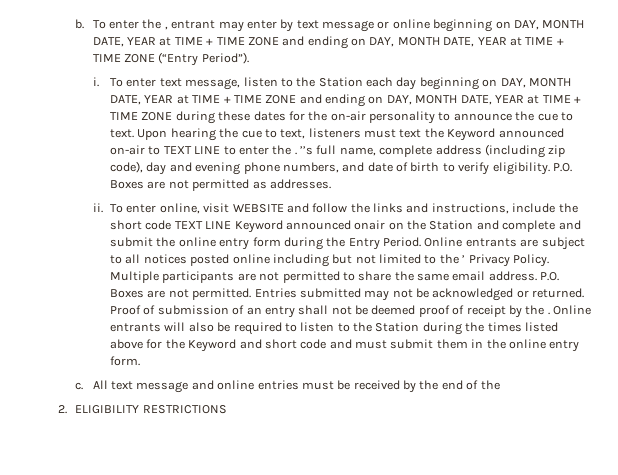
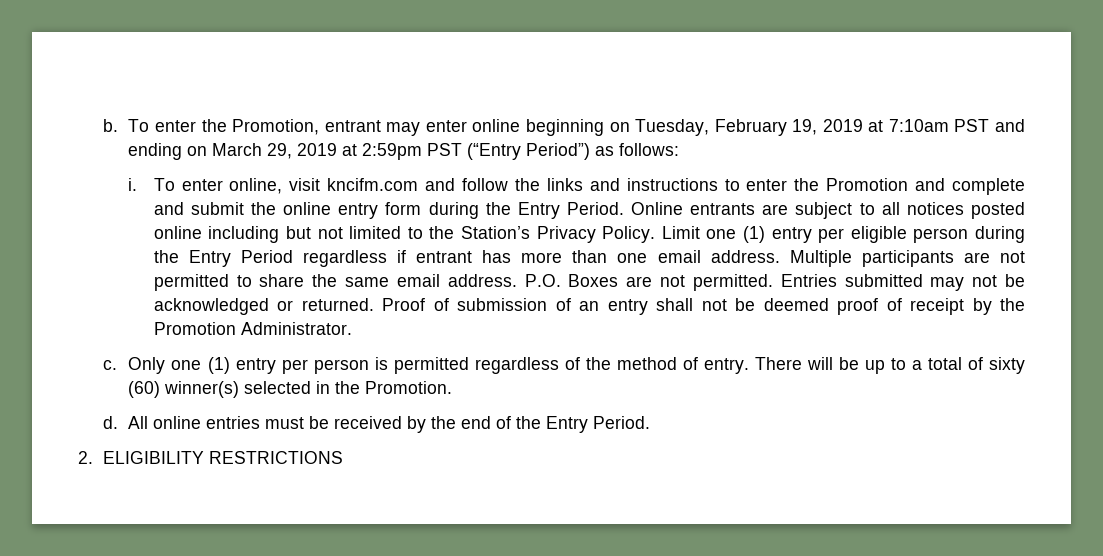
- To enter the , entrant may enter by text message or online beginning on DAY, MONTH DATE, YEAR at TIME + TIME ZONE and ending on DAY, MONTH DATE, YEAR at TIME + TIME ZONE (“Entry Period”).
- i. To enter text message, listen to the Station each day beginning on DAY, MONTH DATE, YEAR at TIME + TIME ZONE and ending on DAY, MONTH DATE, YEAR at TIME + TIME ZONE during these dates for the on-air personality to announce the cue to text. Upon hearing the cue to text, listeners must text the Keyword announced on-air to TEXT LINE to enter the . ’’s full name, complete address (including zip code), day and evening phone numbers, and date of birth to verify eligibility. P.O. Boxes are not permitted as addresses.
- ii.
+ To enter the Promotion, entrant may enter online beginning on Tuesday, February 19, 2019 at 7:10am PST and ending on March 29, 2019 at 2:59pm PST (“Entry Period”) as follows:
+ i.
- To enter online, visit WEBSITE and follow the links and instructions, include the short code TEXT LINE Keyword announced onair on the Station and complete and submit the online entry form during the Entry Period.
+ To enter online, visit kncifm.com and follow the links and instructions to enter the Promotion and complete and submit the online entry form during the Entry Period.
- Online entrants are subject to all notices posted online including but not limited to the ’ Privacy Policy.
+ Online entrants are subject to all notices posted online including but not limited to the Station’s Privacy Policy.
+ Limit one (1) entry per eligible person during the Entry Period regardless if entrant has more than one email address.
- Proof of submission of an entry shall not be deemed proof of receipt by the . Online entrants will also be required to listen to the Station during the times listed above for the Keyword and short code and must submit them in the online entry form.
- c. All text message and online entries must be received by the end of the
+ Proof of submission of an entry shall not be deemed proof of receipt by the Promotion Administrator.
+ c. Only one (1) entry per person is permitted regardless of the method of entry. There will be up to a total of sixty (60) winner(s) selected in the Promotion.
+ d. All online entries must be received by the end of the Entry Period.

